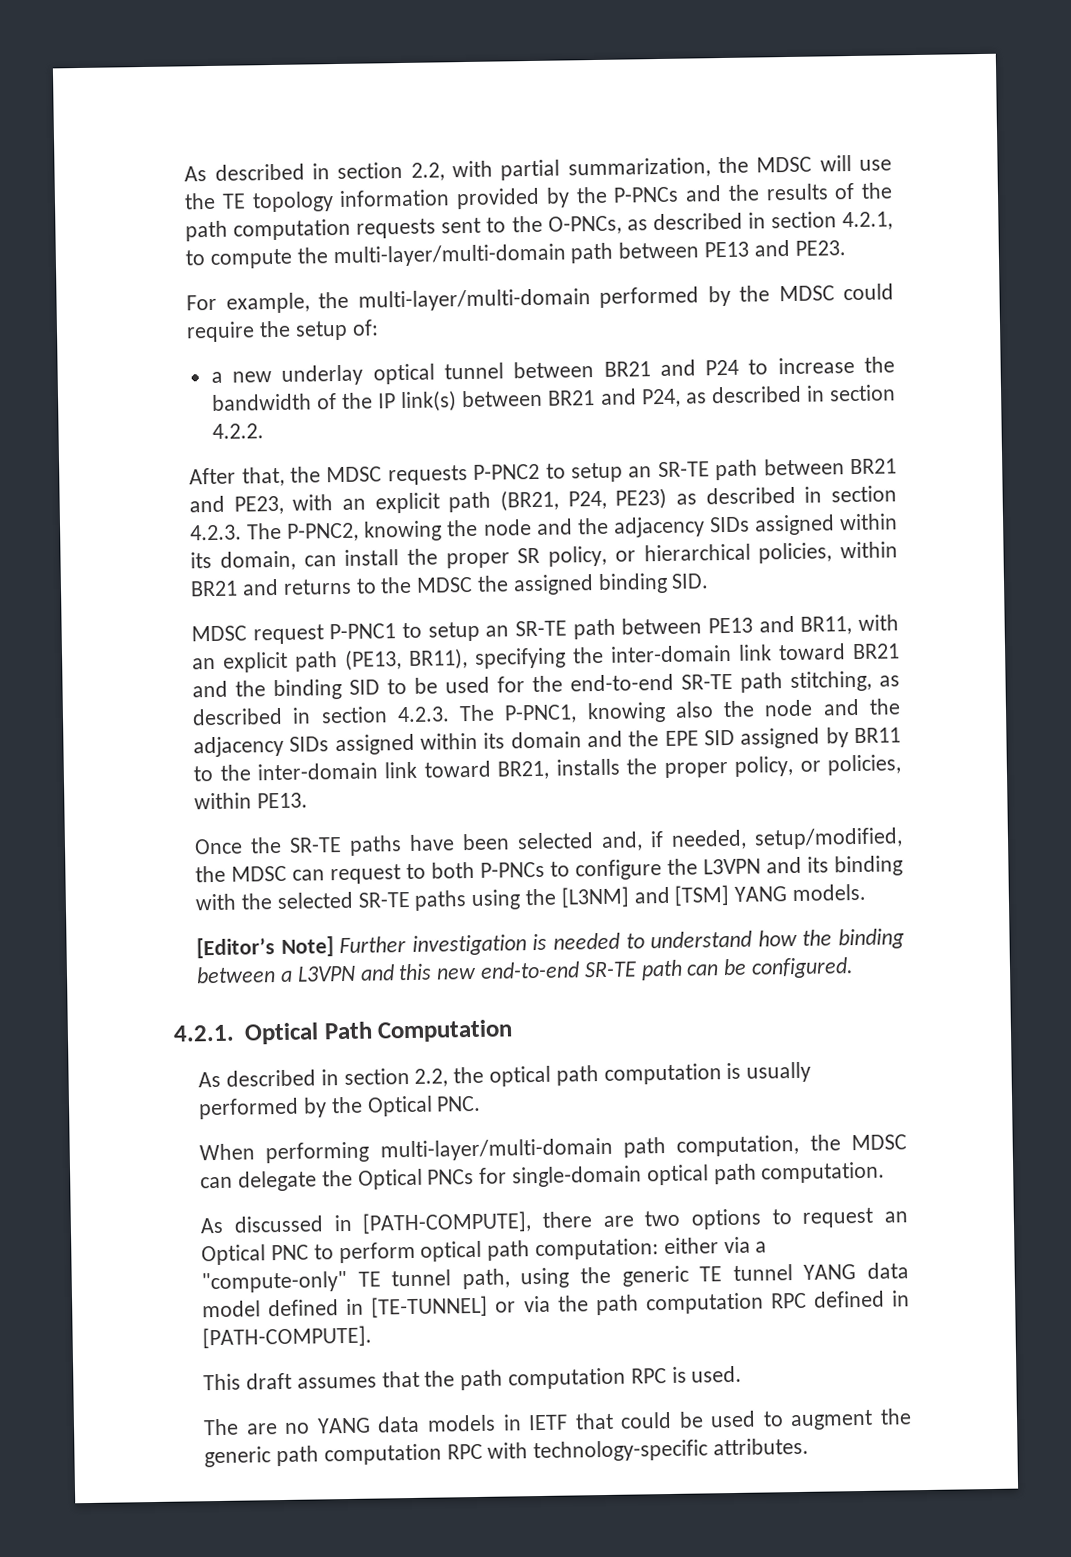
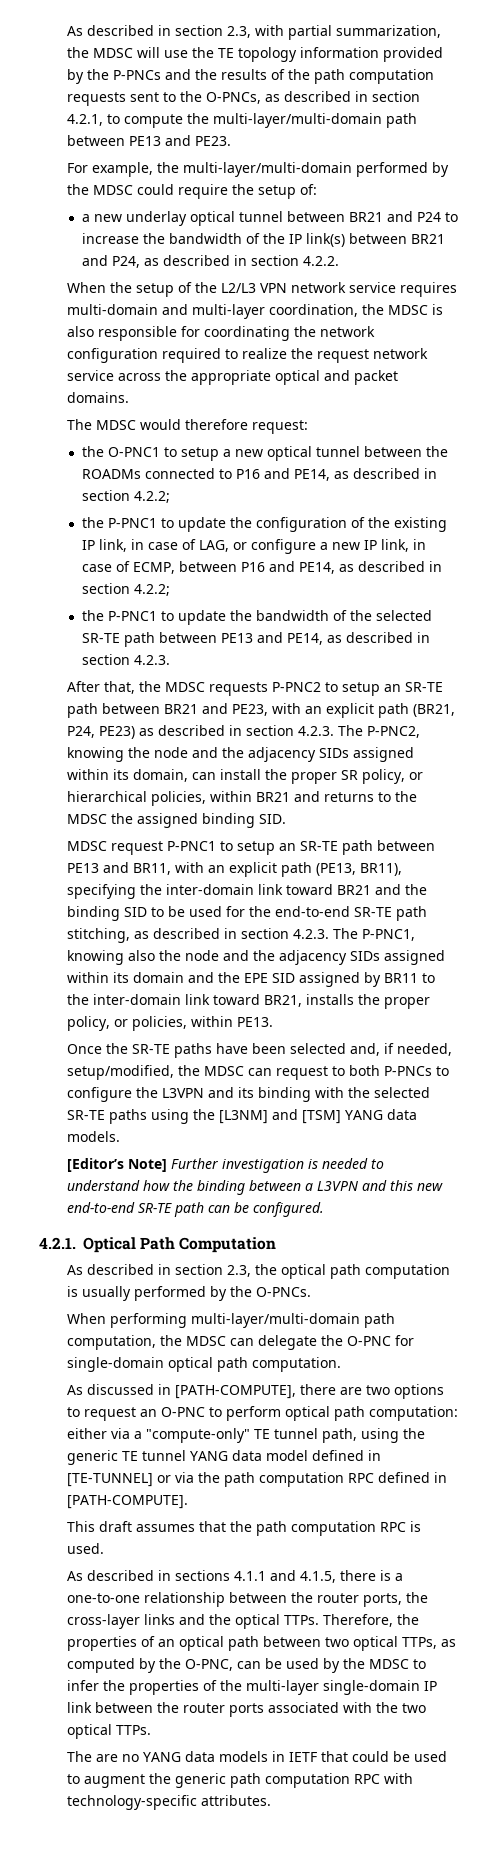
- As described in section 2.2, with partial summarization, the MDSC will use the TE topology information provided by the P-PNCs and the results of the path computation requests sent to the O-PNCs, as described in section 4.2.1, to compute the multi-layer/multi-domain path between PE13 and PE23.
+ As described in section 2.3, with partial summarization, the MDSC will use the TE topology information provided by the P-PNCs and the results of the path computation requests sent to the O-PNCs, as described in section 4.2.1, to compute the multi-layer/multi-domain path between PE13 and PE23.
+ When the setup of the L2/L3 VPN network service requires multi-domain and multi-layer coordination, the MDSC is also responsible for coordinating the network configuration required to realize the request network service across the appropriate optical and packet domains.
+ The MDSC would therefore request:
+ the O-PNC1 to setup a new optical tunnel between the ROADMs connected to P16 and PE14, as described in section 4.2.2;
+ the P-PNC1 to update the configuration of the existing IP link, in case of LAG, or configure a new IP link, in case of ECMP, between P16 and PE14, as described in section 4.2.2;
+ the P-PNC1 to update the bandwidth of the selected SR-TE path between PE13 and PE14, as described in section 4.2.3.
- Once the SR-TE paths have been selected and, if needed, setup/modified, the MDSC can request to both P-PNCs to configure the L3VPN and its binding with the selected SR-TE paths using the [L3NM] and [TSM] YANG models.
+ Once the SR-TE paths have been selected and, if needed, setup/modified, the MDSC can request to both P-PNCs to configure the L3VPN and its binding with the selected SR-TE paths using the [L3NM] and [TSM] YANG data models.
- As described in section 2.2, the optical path computation is usually performed by the Optical PNC.
+ As described in section 2.3, the optical path computation is usually performed by the O-PNCs.
- When performing multi-layer/multi-domain path computation, the MDSC can delegate the Optical PNCs for single-domain optical path computation.
+ When performing multi-layer/multi-domain path computation, the MDSC can delegate the O-PNC for single-domain optical path computation.
- As discussed in [PATH-COMPUTE], there are two options to request an Optical PNC to perform optical path computation: either via a "compute-only" TE tunnel path, using the generic TE tunnel YANG data model defined in [TE-TUNNEL] or via the path computation RPC defined in [PATH-COMPUTE].
+ As discussed in [PATH-COMPUTE], there are two options to request an O-PNC to perform optical path computation: either via a "compute-only" TE tunnel path, using the generic TE tunnel YANG data model defined in [TE-TUNNEL] or via the path computation RPC defined in [PATH-COMPUTE].
+ As described in sections 4.1.1 and 4.1.5, there is a one-to-one relationship between the router ports, the cross-layer links and the optical TTPs. Therefore, the properties of an optical path between two optical TTPs, as computed by the O-PNC, can be used by the MDSC to infer the properties of the multi-layer single-domain IP link between the router ports associated with the two optical TTPs.

